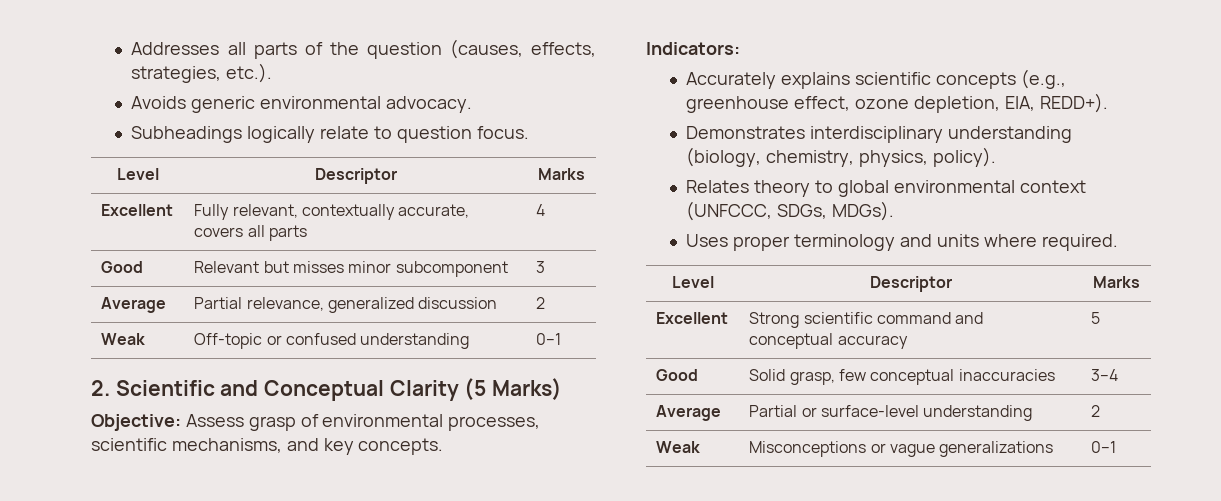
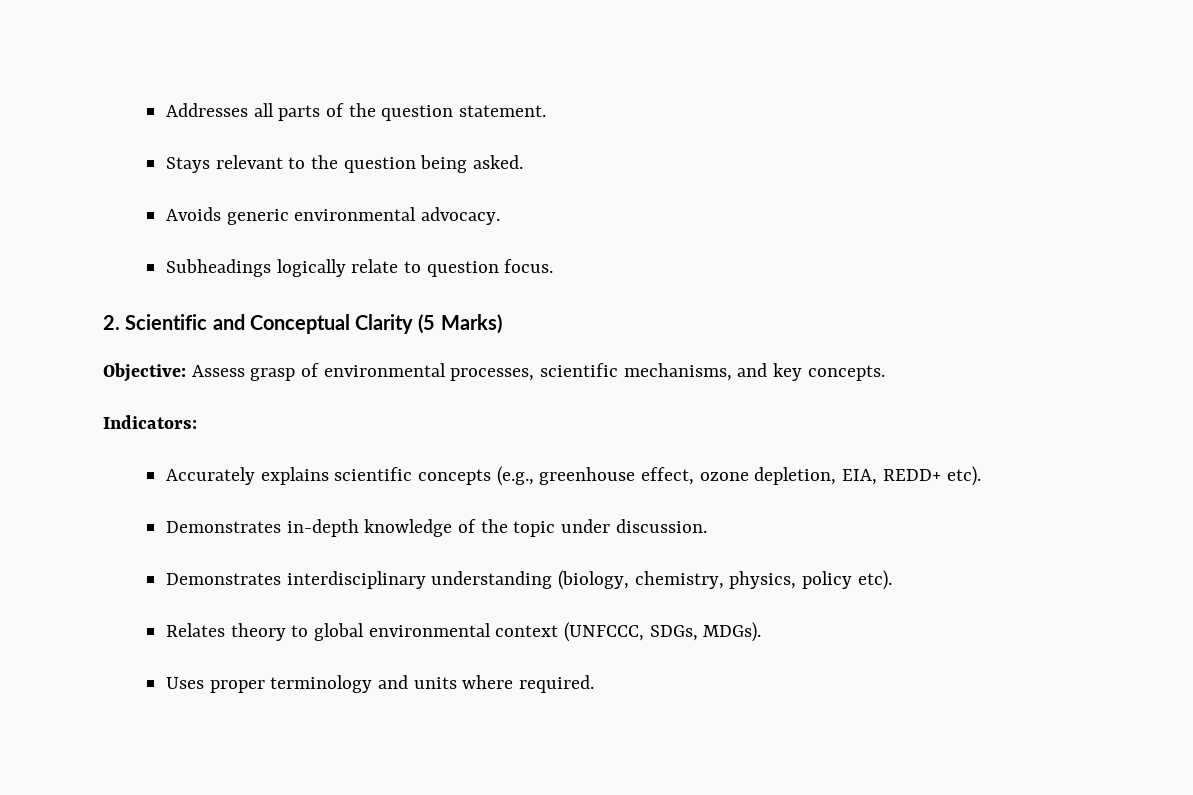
- Addresses all parts of the question (causes, effects, strategies, etc.).
+ Addresses all parts of the question statement.
+ Stays relevant to the question being asked.
  Subheadings logically relate to question focus.
- Level | Descriptor | Marks
- Excellent | Fully relevant, contextually accurate, covers all parts | 4
- Good | Relevant but misses minor subcomponent | 3
- Average | Partial relevance, generalized discussion | 2
- Weak | Off-topic or confused understanding | 0–1
- Accurately explains scientific concepts (e.g., greenhouse effect, ozone depletion, EIA, REDD+).
+ Accurately explains scientific concepts (e.g., greenhouse effect, ozone depletion, EIA, REDD+ etc).
+ Demonstrates in-depth knowledge of the topic under discussion.
- Demonstrates interdisciplinary understanding (biology, chemistry, physics, policy).
+ Demonstrates interdisciplinary understanding (biology, chemistry, physics, policy etc).
  Uses proper terminology and units where required.
- Level | Descriptor | Marks
- Excellent | Strong scientific command and conceptual accuracy | 5
- Good | Solid grasp, few conceptual inaccuracies | 3–4
- Average | Partial or surface-level understanding | 2
- Weak | Misconceptions or vague generalizations | 0–1

